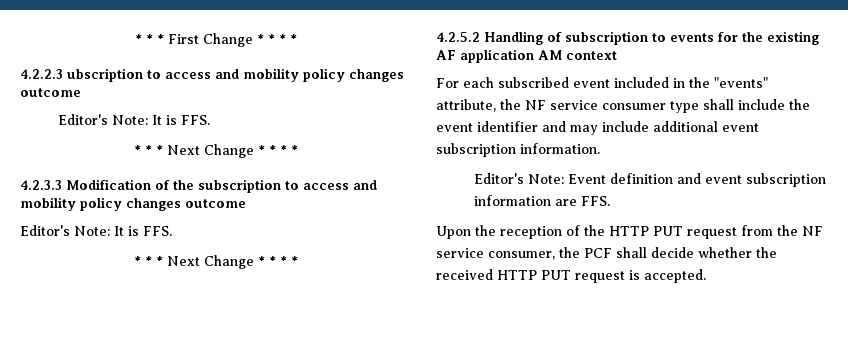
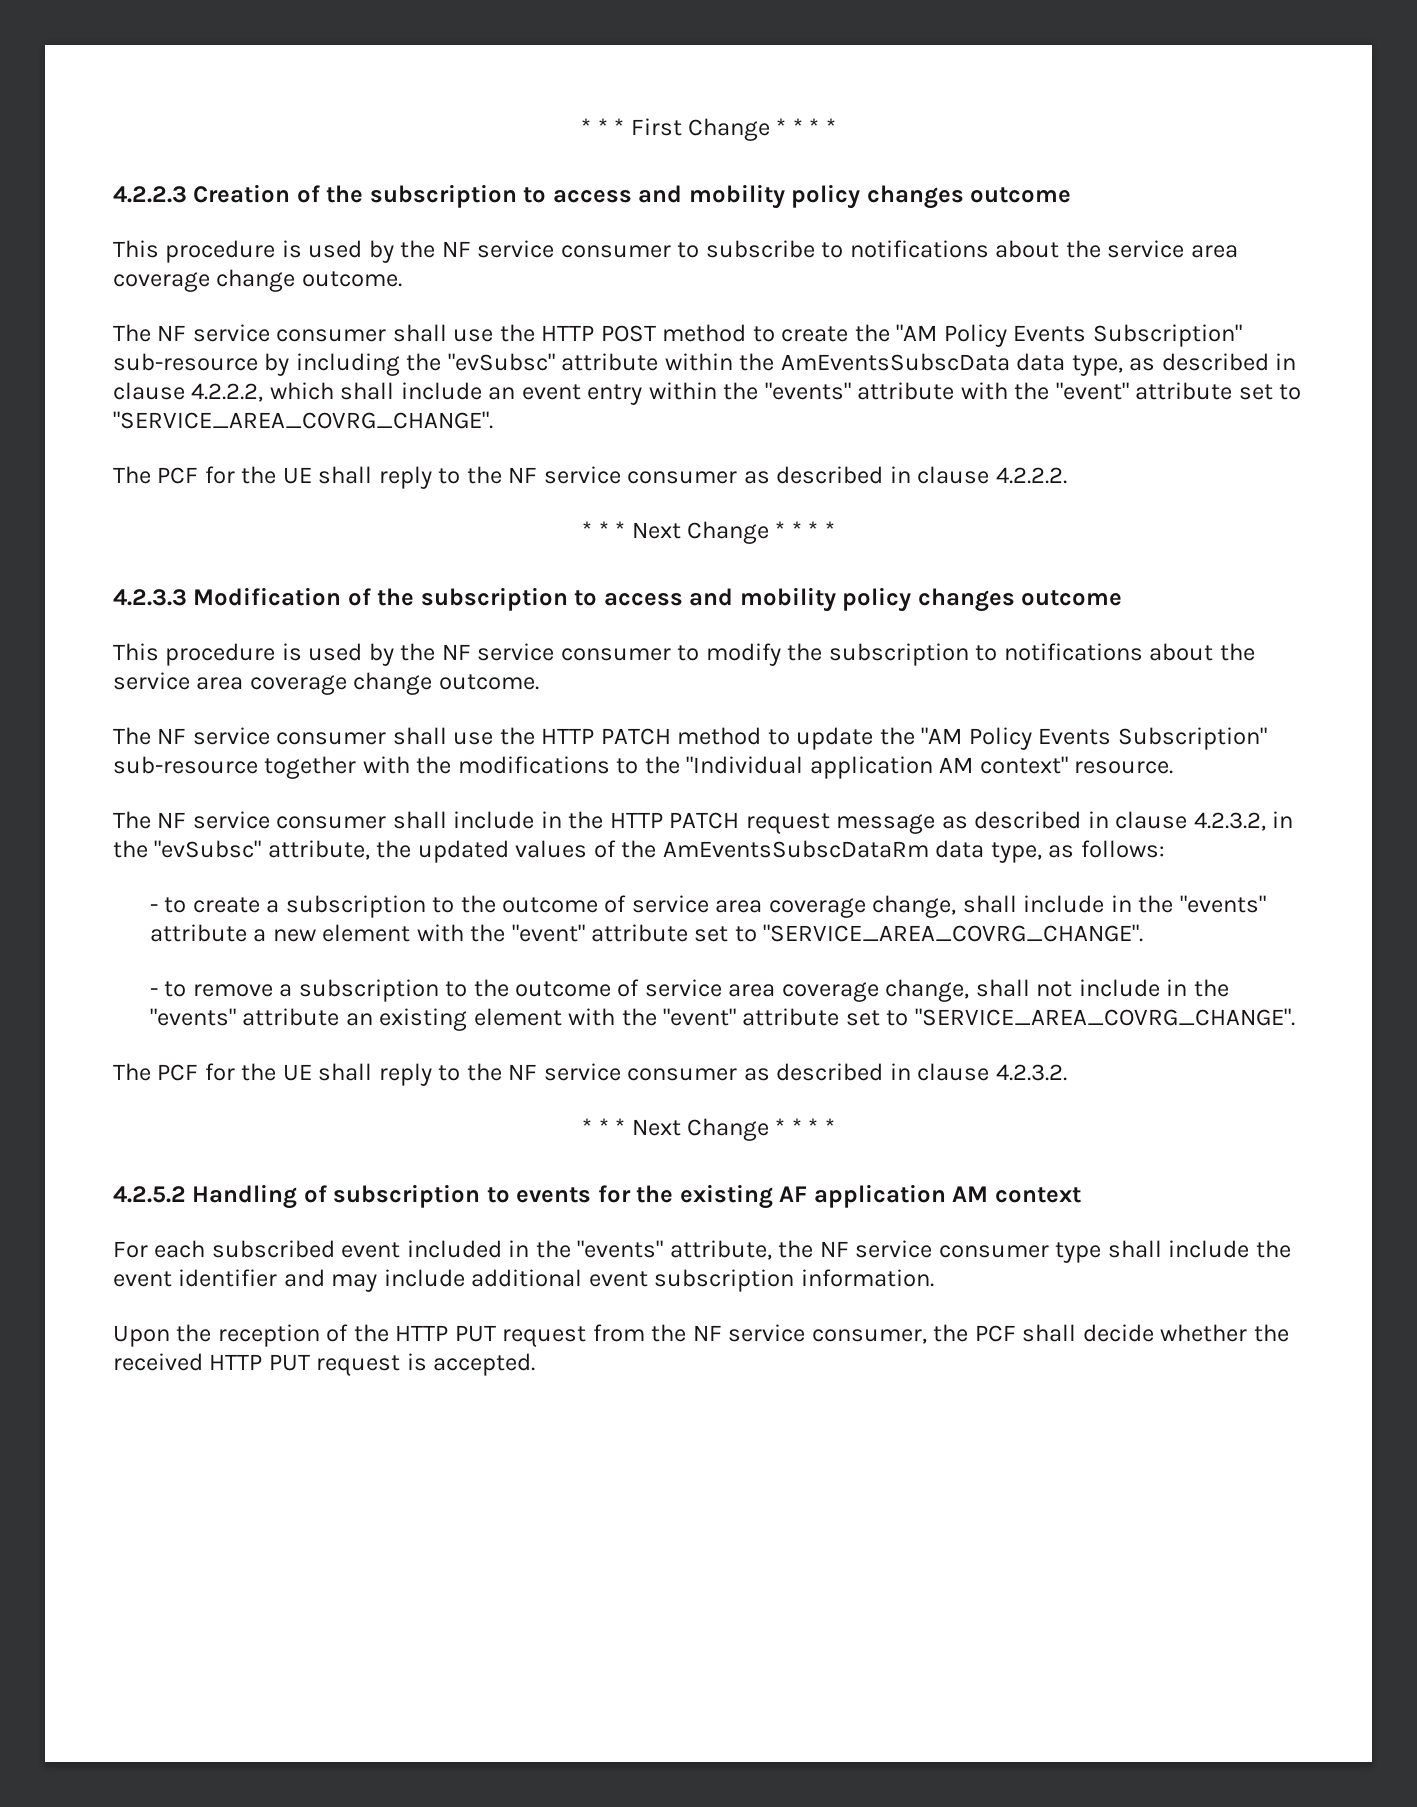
- 4.2.2.3 ubscription to access and mobility policy changes outcome
- Editor's Note: It is FFS.
+ 4.2.2.3 Creation of the subscription to access and mobility policy changes outcome
+ This procedure is used by the NF service consumer to subscribe to notifications about the service area coverage change outcome.
+ The NF service consumer shall use the HTTP POST method to create the "AM Policy Events Subscription" sub-resource by including the "evSubsc" attribute within the AmEventsSubscData data type, as described in clause 4.2.2.2, which shall include an event entry within the "events" attribute with the "event" attribute set to "SERVICE_AREA_COVRG_CHANGE".
+ The PCF for the UE shall reply to the NF service consumer as described in clause 4.2.2.2.
  4.2.3.3 Modification of the subscription to access and mobility policy changes outcome
- Editor's Note: It is FFS.
+ This procedure is used by the NF service consumer to modify the subscription to notifications about the service area coverage change outcome.
+ The NF service consumer shall use the HTTP PATCH method to update the "AM Policy Events Subscription" sub-resource together with the modifications to the "Individual application AM context" resource.
+ The NF service consumer shall include in the HTTP PATCH request message as described in clause 4.2.3.2, in the "evSubsc" attribute, the updated values of the AmEventsSubscDataRm data type, as follows:
+ - to create a subscription to the outcome of service area coverage change, shall include in the "events" attribute a new element with the "event" attribute set to "SERVICE_AREA_COVRG_CHANGE".
+ - to remove a subscription to the outcome of service area coverage change, shall not include in the "events" attribute an existing element with the "event" attribute set to "SERVICE_AREA_COVRG_CHANGE".
+ The PCF for the UE shall reply to the NF service consumer as described in clause 4.2.3.2.
- Editor's Note: Event definition and event subscription information are FFS.

